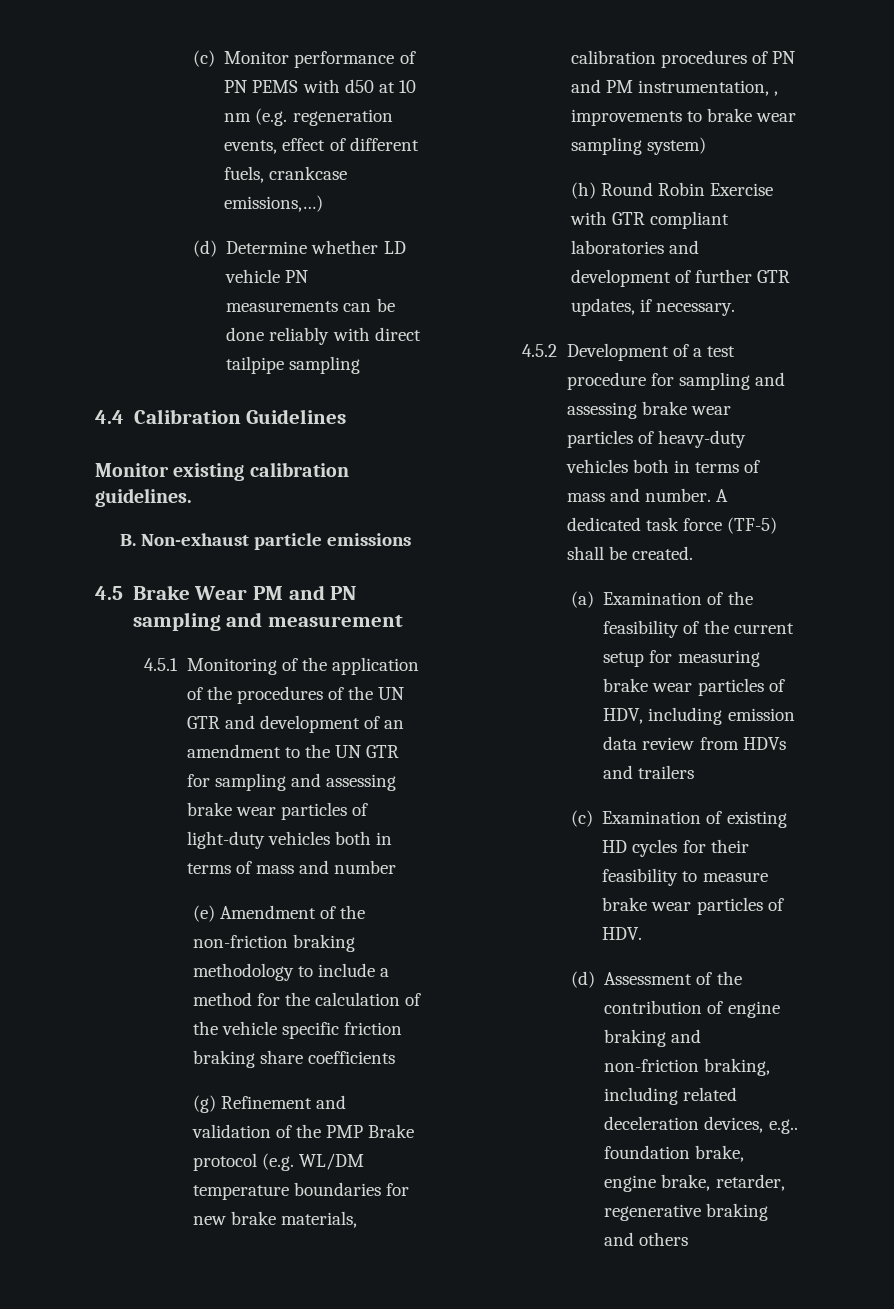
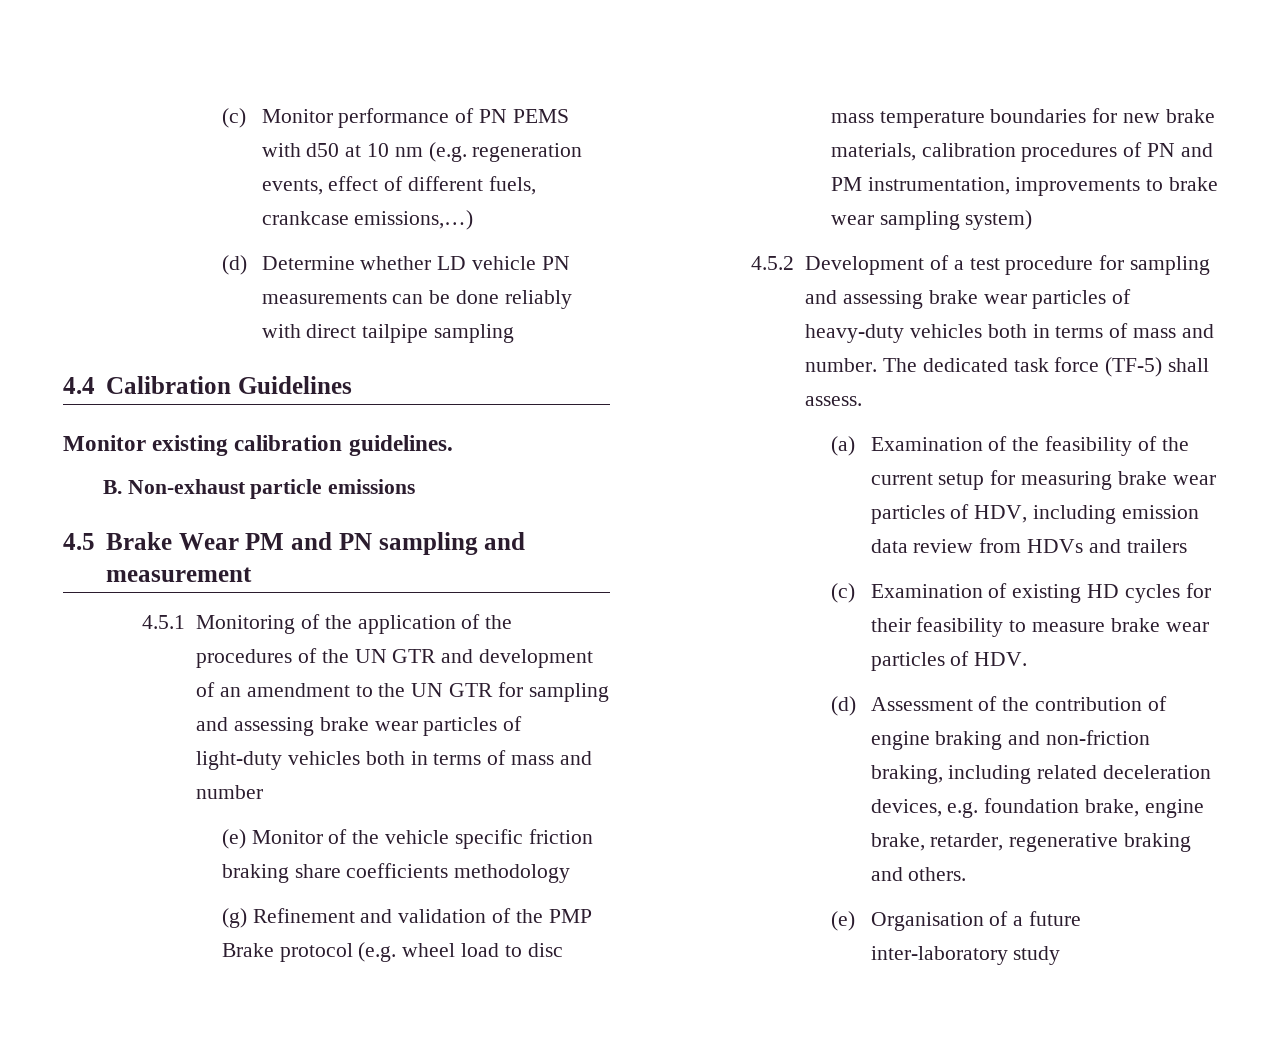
- (e) Amendment of the non-friction braking methodology to include a method for the calculation of the vehicle specific friction braking share coefficients
+ (e) Monitor of the vehicle specific friction braking share coefficients methodology
- (g) Refinement and validation of the PMP Brake protocol (e.g. WL/DM temperature boundaries for new brake materials, calibration procedures of PN and PM instrumentation, , improvements to brake wear sampling system)
+ (g) Refinement and validation of the PMP Brake protocol (e.g. wheel load to disc mass temperature boundaries for new brake materials, calibration procedures of PN and PM instrumentation, improvements to brake wear sampling system)
- (h) Round Robin Exercise with GTR compliant laboratories and development of further GTR updates, if necessary.
- A dedicated task force (TF-5) shall be created.
+ The dedicated task force (TF-5) shall assess.
- (d) Assessment of the contribution of engine braking and non-friction braking, including related deceleration devices, e.g.. foundation brake, engine brake, retarder, regenerative braking and others
+ (d) Assessment of the contribution of engine braking and non-friction braking, including related deceleration devices, e.g. foundation brake, engine brake, retarder, regenerative braking and others.
+ (e) Organisation of a future inter-laboratory study

